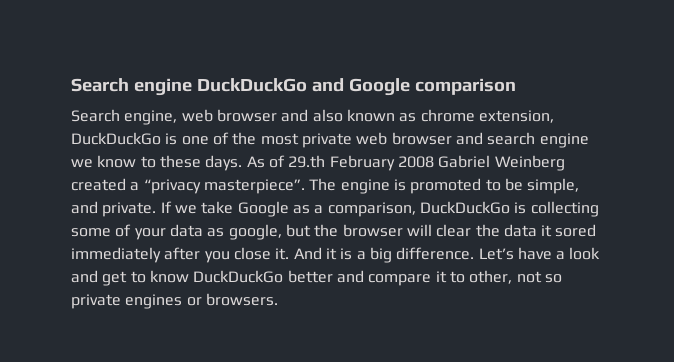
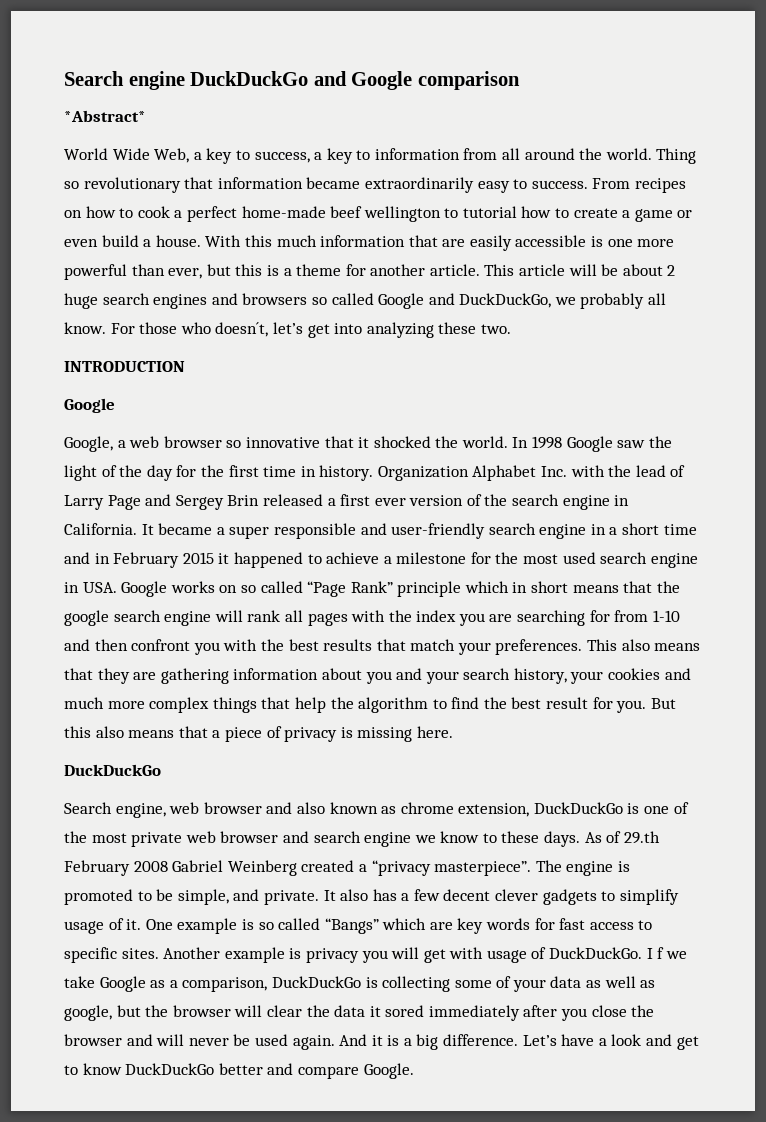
+ *Abstract*
+ World Wide Web, a key to success, a key to information from all around the world. Thing so revolutionary that information became extraordinarily easy to success. From recipes on how to cook a perfect home-made beef wellington to tutorial how to create a game or even build a house. With this much information that are easily accessible is one more powerful than ever, but this is a theme for another article. This article will be about 2 huge search engines and browsers so called Google and DuckDuckGo, we probably all know. For those who doesn´t, let’s get into analyzing these two.
+ INTRODUCTION
+ Google
+ Google, a web browser so innovative that it shocked the world. In 1998 Google saw the light of the day for the first time in history. Organization Alphabet Inc. with the lead of Larry Page and Sergey Brin released a first ever version of the search engine in California. It became a super responsible and user-friendly search engine in a short time and in February 2015 it happened to achieve a milestone for the most used search engine in USA. Google works on so called “Page Rank” principle which in short means that the google search engine will rank all pages with the index you are searching for from 1-10 and then confront you with the best results that match your preferences. This also means that they are gathering information about you and your search history, your cookies and much more complex things that help the algorithm to find the best result for you. But this also means that a piece of privacy is missing here.
+ DuckDuckGo
- If we take Google as a comparison, DuckDuckGo is collecting some of your data as google, but the browser will clear the data it sored immediately after you close it.
+ It also has a few decent clever gadgets to simplify usage of it. One example is so called “Bangs” which are key words for fast access to specific sites. Another example is privacy you will get with usage of DuckDuckGo. I f we take Google as a comparison, DuckDuckGo is collecting some of your data as well as google, but the browser will clear the data it sored immediately after you close the browser and will never be used again.
- Let’s have a look and get to know DuckDuckGo better and compare it to other, not so private engines or browsers.
+ Let’s have a look and get to know DuckDuckGo better and compare Google.

